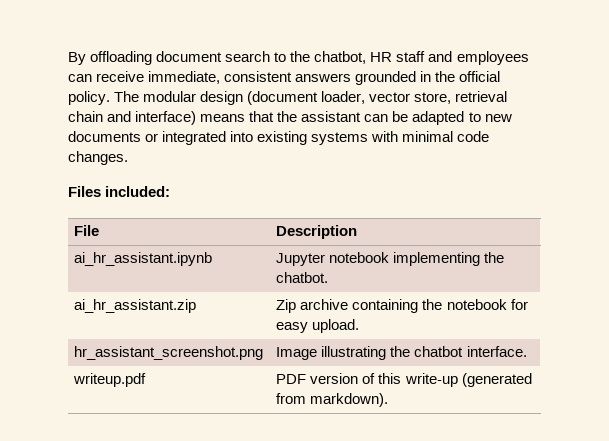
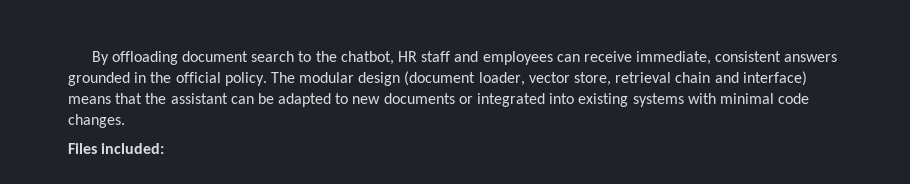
- File | Description
- ai_hr_assistant.ipynb | Jupyter notebook implementing the chatbot.
- ai_hr_assistant.zip | Zip archive containing the notebook for easy upload.
- hr_assistant_screenshot.png | Image illustrating the chatbot interface.
- writeup.pdf | PDF version of this write‑up (generated from markdown).

